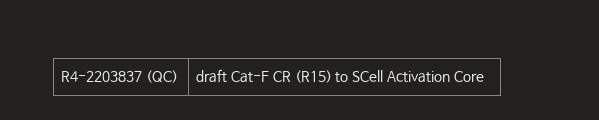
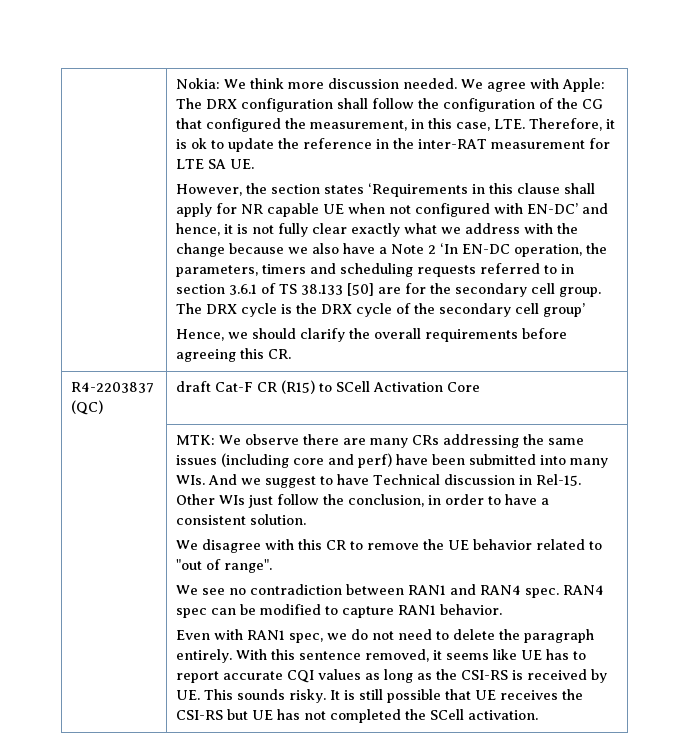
+ Nokia: We think more discussion needed. We agree with Apple: The DRX configuration shall follow the configuration of the CG that configured the measurement, in this case, LTE. Therefore, it is ok to update the reference in the inter-RAT measurement for LTE SA UE.
+ However, the section states ‘Requirements in this clause shall apply for NR capable UE when not configured with EN-DC’ and hence, it is not fully clear exactly what we address with the change because we also have a Note 2 ‘In EN-DC operation, the parameters, timers and scheduling requests referred to in section 3.6.1 of TS 38.133 [50] are for the secondary cell group. The DRX cycle is the DRX cycle of the secondary cell group’
+ Hence, we should clarify the overall requirements before agreeing this CR.
+ MTK: We observe there are many CRs addressing the same issues (including core and perf) have been submitted into many WIs. And we suggest to have Technical discussion in Rel-15. Other WIs just follow the conclusion, in order to have a consistent solution.
+ We disagree with this CR to remove the UE behavior related to "out of range".
+ We see no contradiction between RAN1 and RAN4 spec. RAN4 spec can be modified to capture RAN1 behavior.
+ Even with RAN1 spec, we do not need to delete the paragraph entirely. With this sentence removed, it seems like UE has to report accurate CQI values as long as the CSI-RS is received by UE. This sounds risky. It is still possible that UE receives the CSI-RS but UE has not completed the SCell activation.

